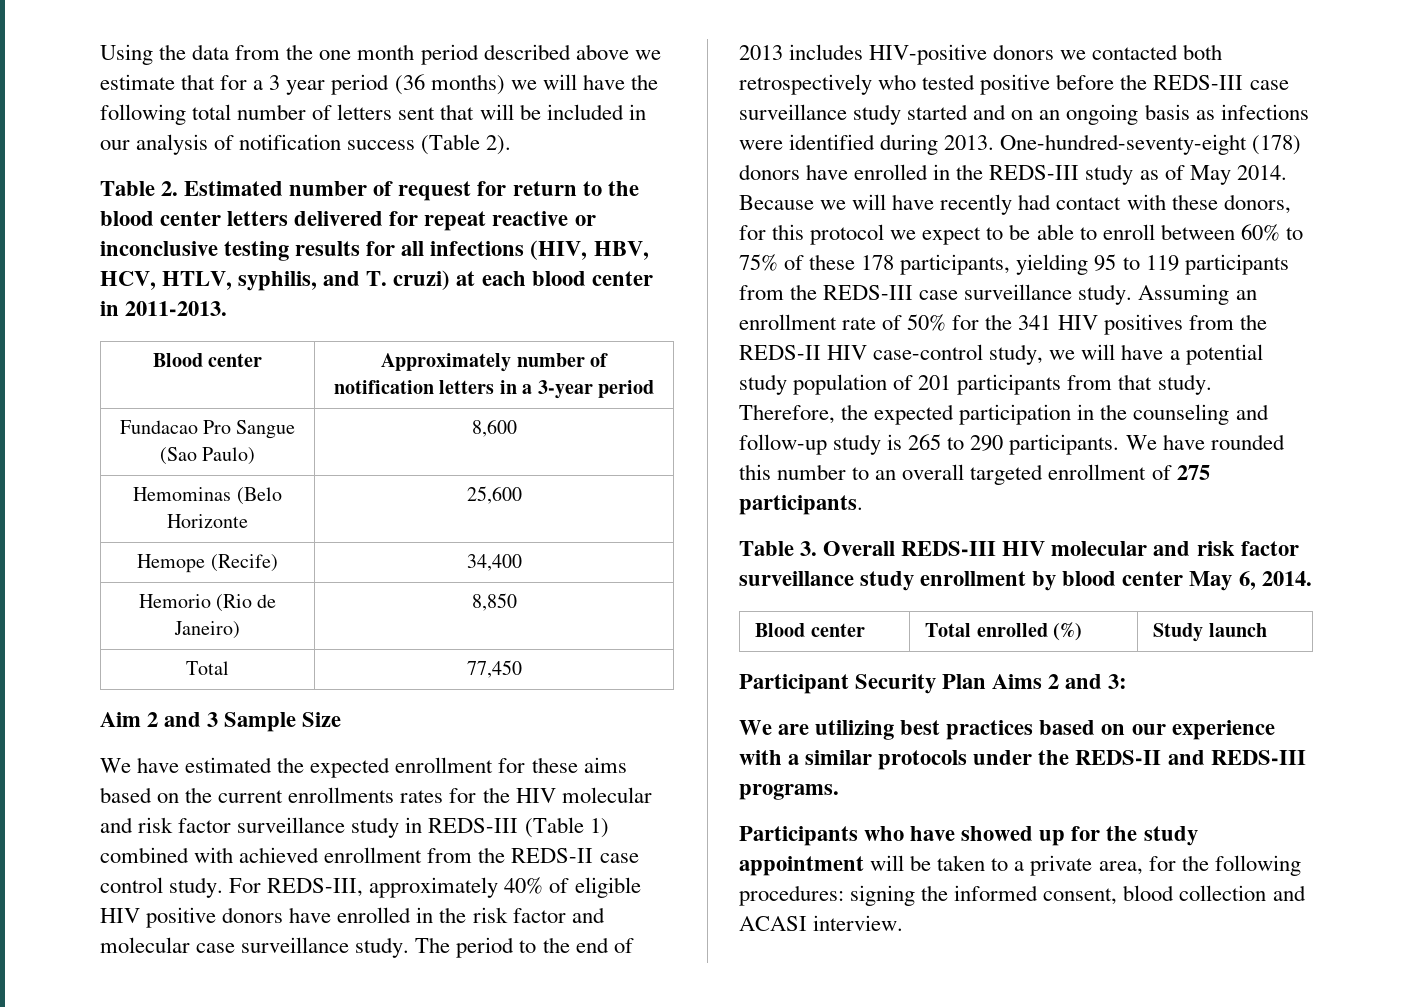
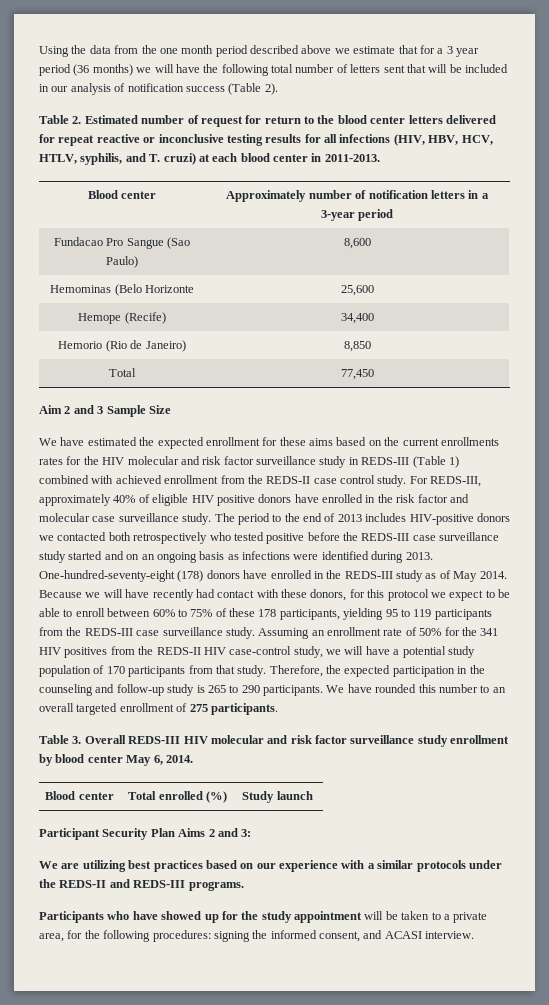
- Assuming an enrollment rate of 50% for the 341 HIV positives from the REDS-II HIV case-control study, we will have a potential study population of 201 participants from that study.
+ Assuming an enrollment rate of 50% for the 341 HIV positives from the REDS-II HIV case-control study, we will have a potential study population of 170 participants from that study.
- Participants who have showed up for the study appointment will be taken to a private area, for the following procedures: signing the informed consent, blood collection and ACASI interview.
+ Participants who have showed up for the study appointment will be taken to a private area, for the following procedures: signing the informed consent, and ACASI interview.

